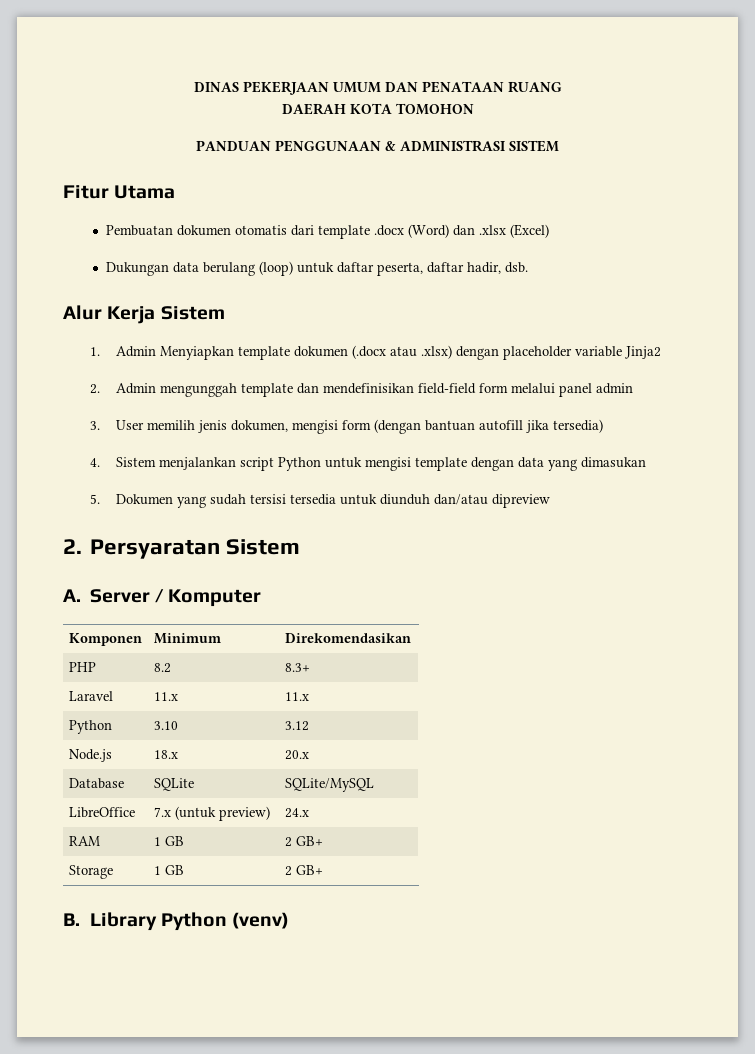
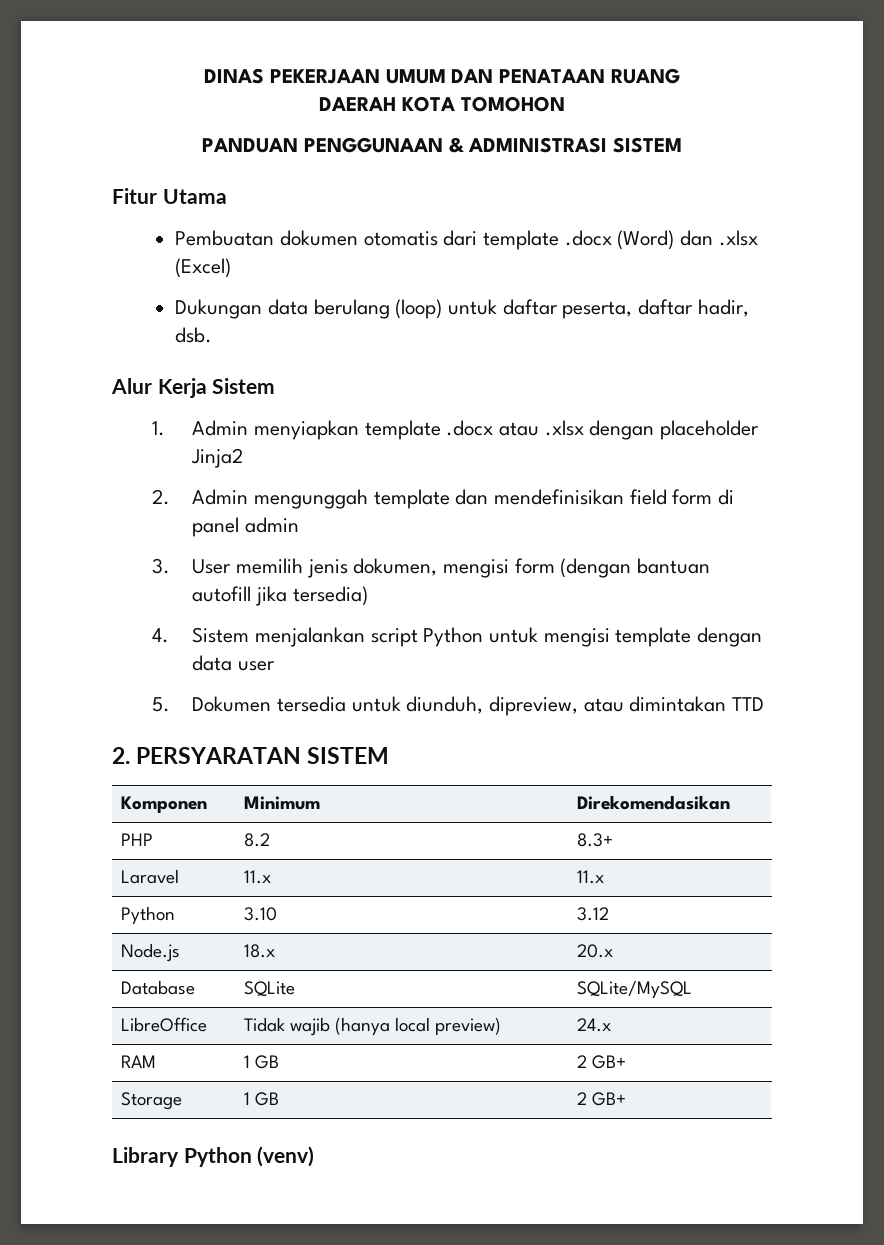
- 1. Admin Menyiapkan template dokumen (.docx atau .xlsx) dengan placeholder variable Jinja2
+ 1. Admin menyiapkan template .docx atau .xlsx dengan placeholder Jinja2
- 2. Admin mengunggah template dan mendefinisikan field-field form melalui panel admin
+ 2. Admin mengunggah template dan mendefinisikan field form di panel admin
- 4. Sistem menjalankan script Python untuk mengisi template dengan data yang dimasukan
+ 4. Sistem menjalankan script Python untuk mengisi template dengan data user
- 5. Dokumen yang sudah tersisi tersedia untuk diunduh dan/atau dipreview
- 2. Persyaratan Sistem
- A. Server / Komputer
+ 5. Dokumen tersedia untuk diunduh, dipreview, atau dimintakan TTD
+ 2. PERSYARATAN SISTEM
- LibreOffice | 7.x (untuk preview) | 24.x
+ LibreOffice | Tidak wajib (hanya local preview) | 24.x
- B. Library Python (venv)
+ Library Python (venv)

